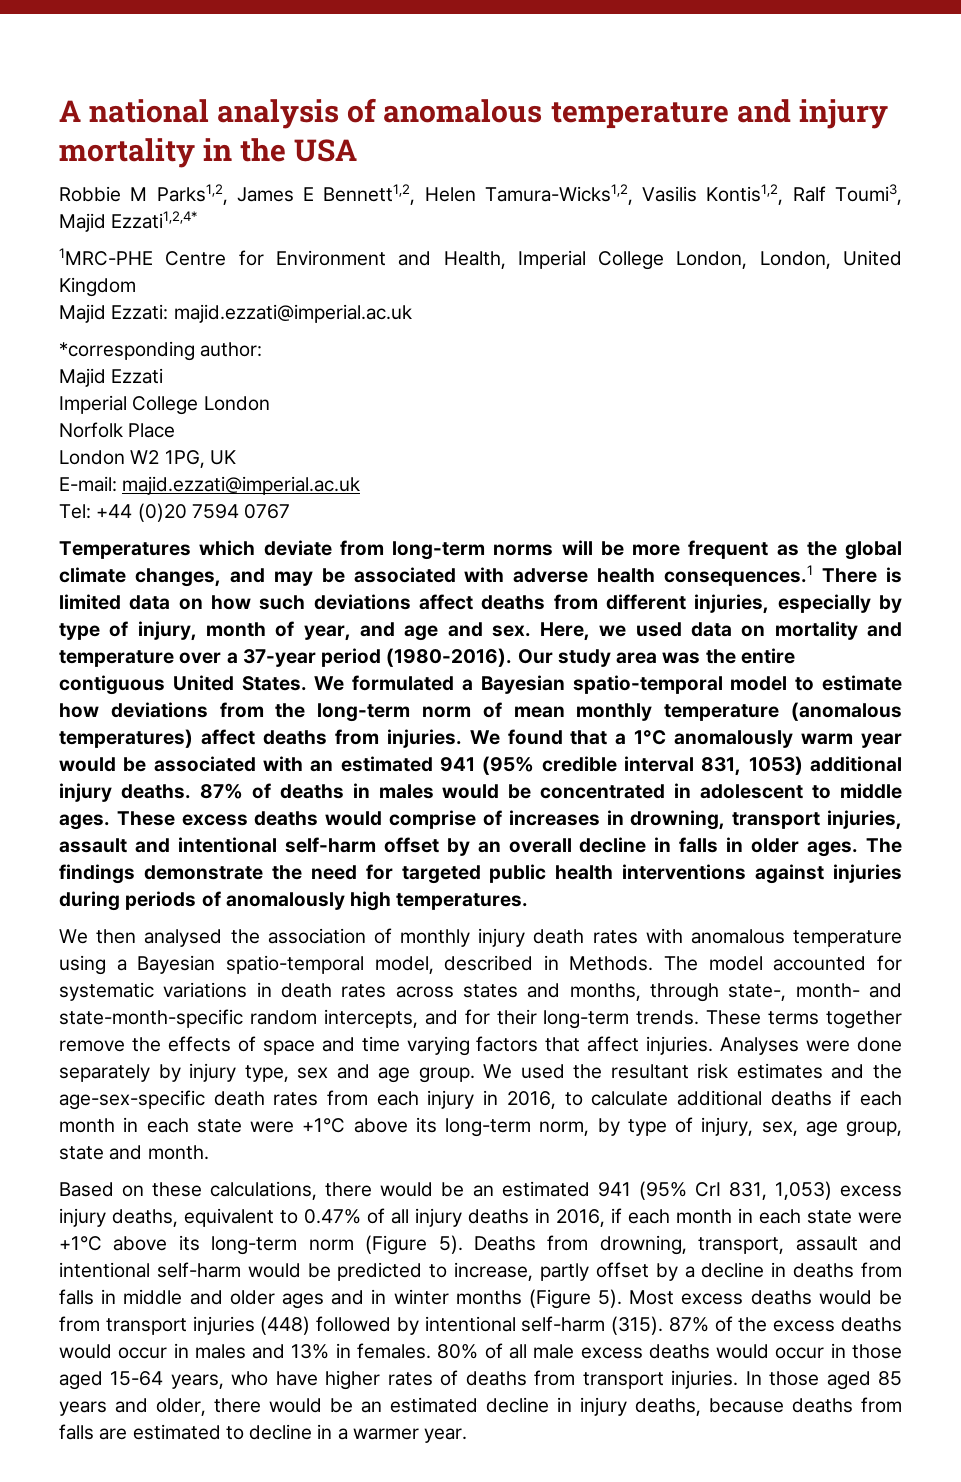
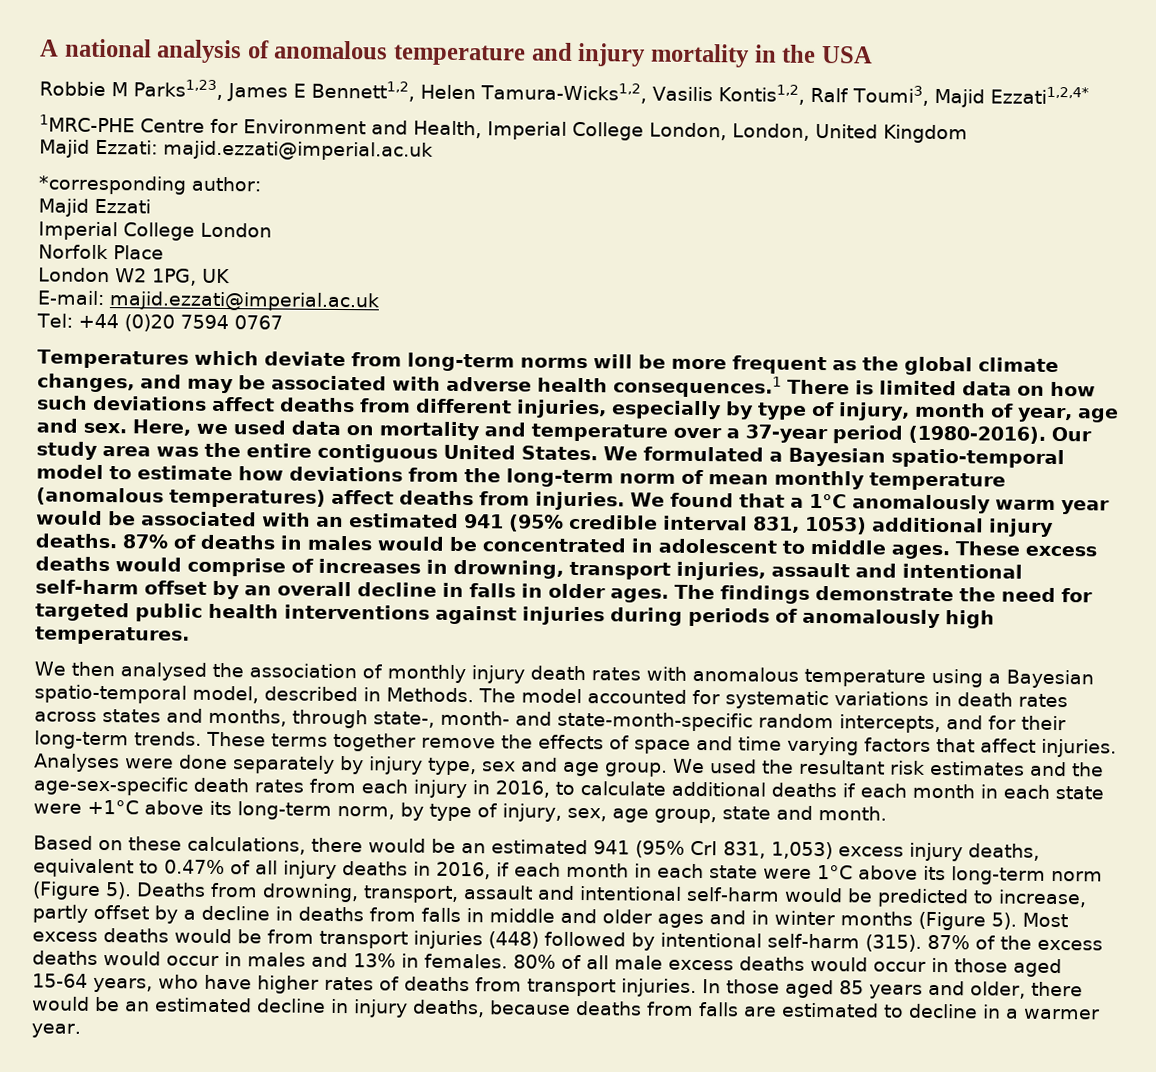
- Robbie M Parks1,2, James E Bennett1,2, Helen Tamura-Wicks1,2, Vasilis Kontis1,2, Ralf Toumi3, Majid Ezzati1,2,4*
+ Robbie M Parks1,23, James E Bennett1,2, Helen Tamura-Wicks1,2, Vasilis Kontis1,2, Ralf Toumi3, Majid Ezzati1,2,4*
- Temperatures which deviate from long-term norms will be more frequent as the global climate changes, and may be associated with adverse health consequences.1 There is limited data on how such deviations affect deaths from different injuries, especially by type of injury, month of year, and age and sex.
+ Temperatures which deviate from long-term norms will be more frequent as the global climate changes, and may be associated with adverse health consequences.1 There is limited data on how such deviations affect deaths from different injuries, especially by type of injury, month of year, age and sex.
- Based on these calculations, there would be an estimated 941 (95% CrI 831, 1,053) excess injury deaths, equivalent to 0.47% of all injury deaths in 2016, if each month in each state were +1°C above its long-term norm (Figure 5).
+ Based on these calculations, there would be an estimated 941 (95% CrI 831, 1,053) excess injury deaths, equivalent to 0.47% of all injury deaths in 2016, if each month in each state were 1°C above its long-term norm (Figure 5).

